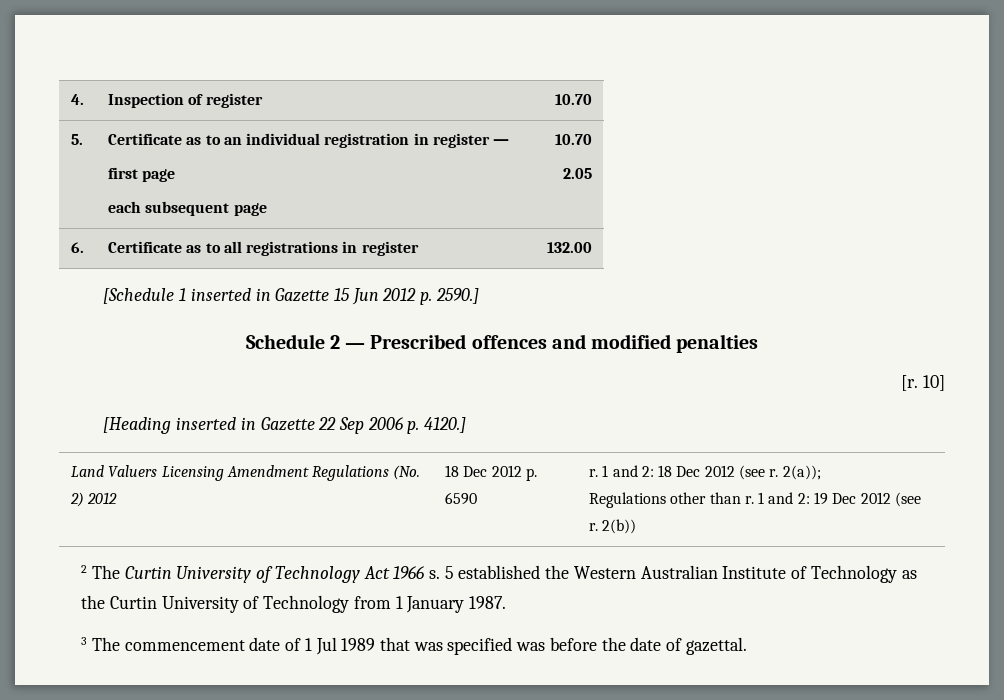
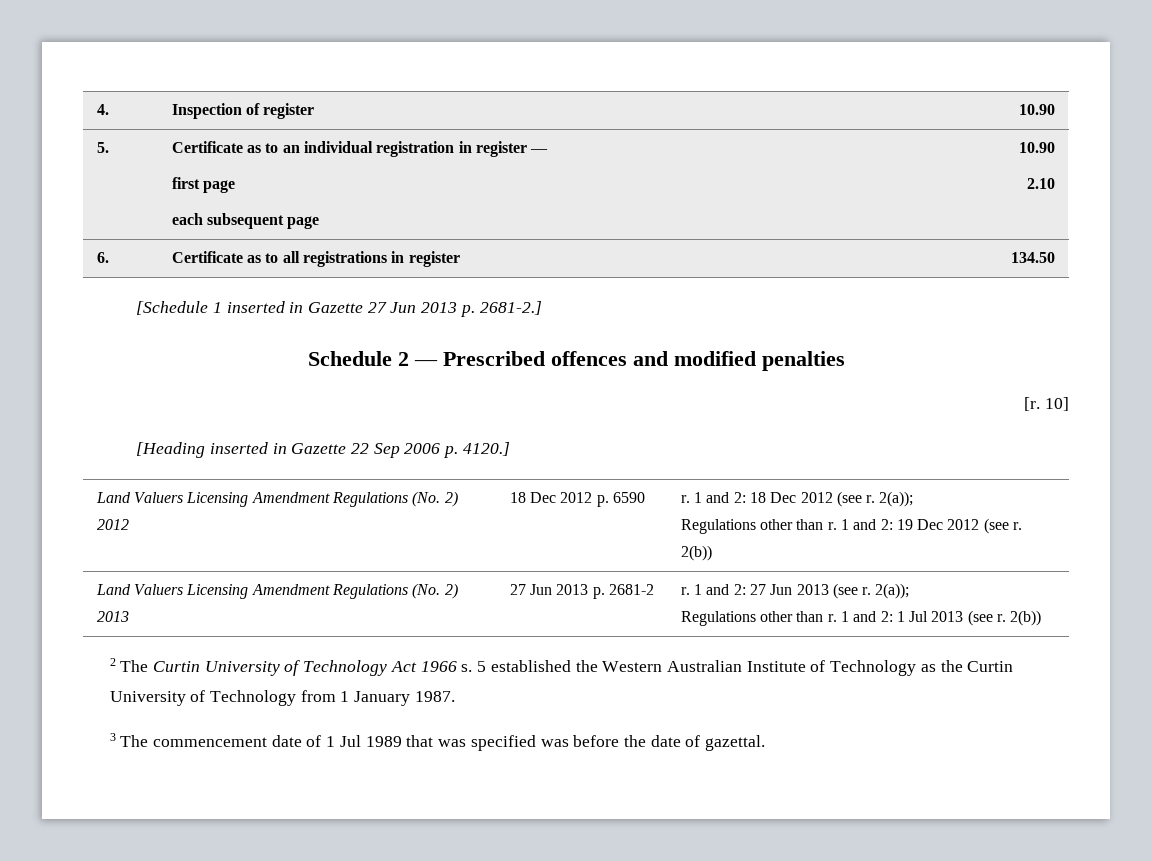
- 4. | Inspection of register | 10.70
+ 4. | Inspection of register | 10.90
  5. | Certificate as to an individual registration in register —
  first page
- each subsequent page | 10.70
- 2.05
+ each subsequent page | 10.90
+ 2.10
- 6. | Certificate as to all registrations in register | 132.00
+ 6. | Certificate as to all registrations in register | 134.50
- [Schedule 1 inserted in Gazette 15 Jun 2012 p. 2590.]
+ [Schedule 1 inserted in Gazette 27 Jun 2013 p. 2681-2.]
+ Land Valuers Licensing Amendment Regulations (No. 2) 2013 | 27 Jun 2013 p. 2681-2 | r. 1 and 2: 27 Jun 2013 (see r. 2(a));
+ Regulations other than r. 1 and 2: 1 Jul 2013 (see r. 2(b))

